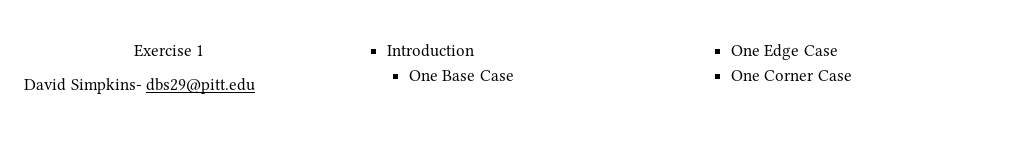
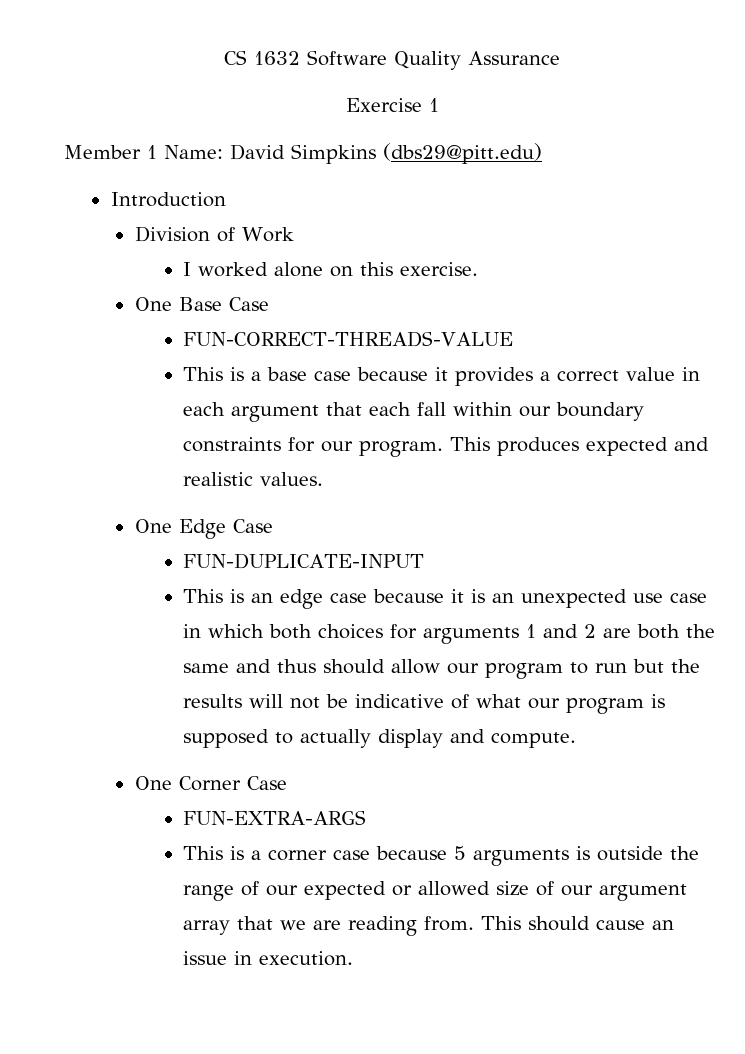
+ CS 1632 Software Quality Assurance
  Exercise 1
- David Simpkins- dbs29@pitt.edu
+ Member 1 Name: David Simpkins (dbs29@pitt.edu)
  Introduction
+ Division of Work
+ I worked alone on this exercise.
  One Base Case
+ FUN-CORRECT-THREADS-VALUE
+ This is a base case because it provides a correct value in each argument that each fall within our boundary constraints for our program. This produces expected and realistic values.
  One Edge Case
+ FUN-DUPLICATE-INPUT
+ This is an edge case because it is an unexpected use case in which both choices for arguments 1 and 2 are both the same and thus should allow our program to run but the results will not be indicative of what our program is supposed to actually display and compute.
  One Corner Case
+ FUN-EXTRA-ARGS
+ This is a corner case because 5 arguments is outside the range of our expected or allowed size of our argument array that we are reading from. This should cause an issue in execution.

